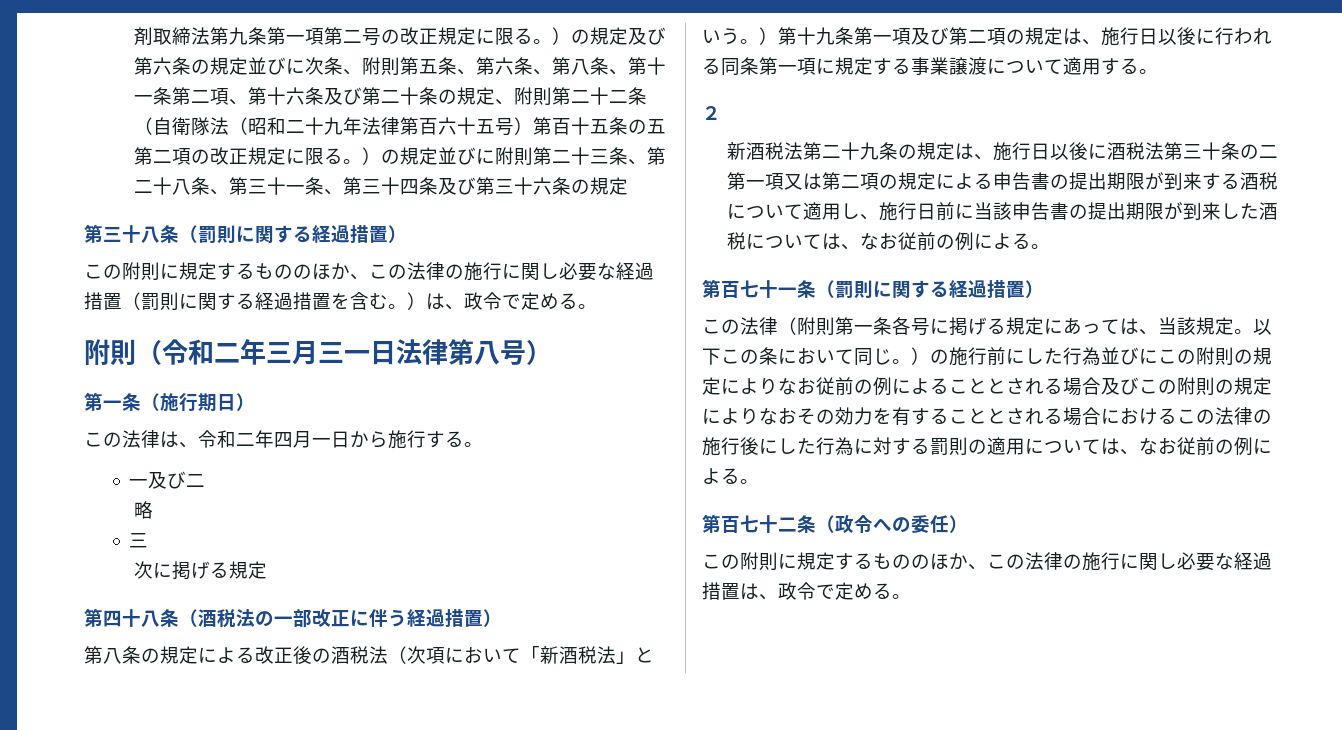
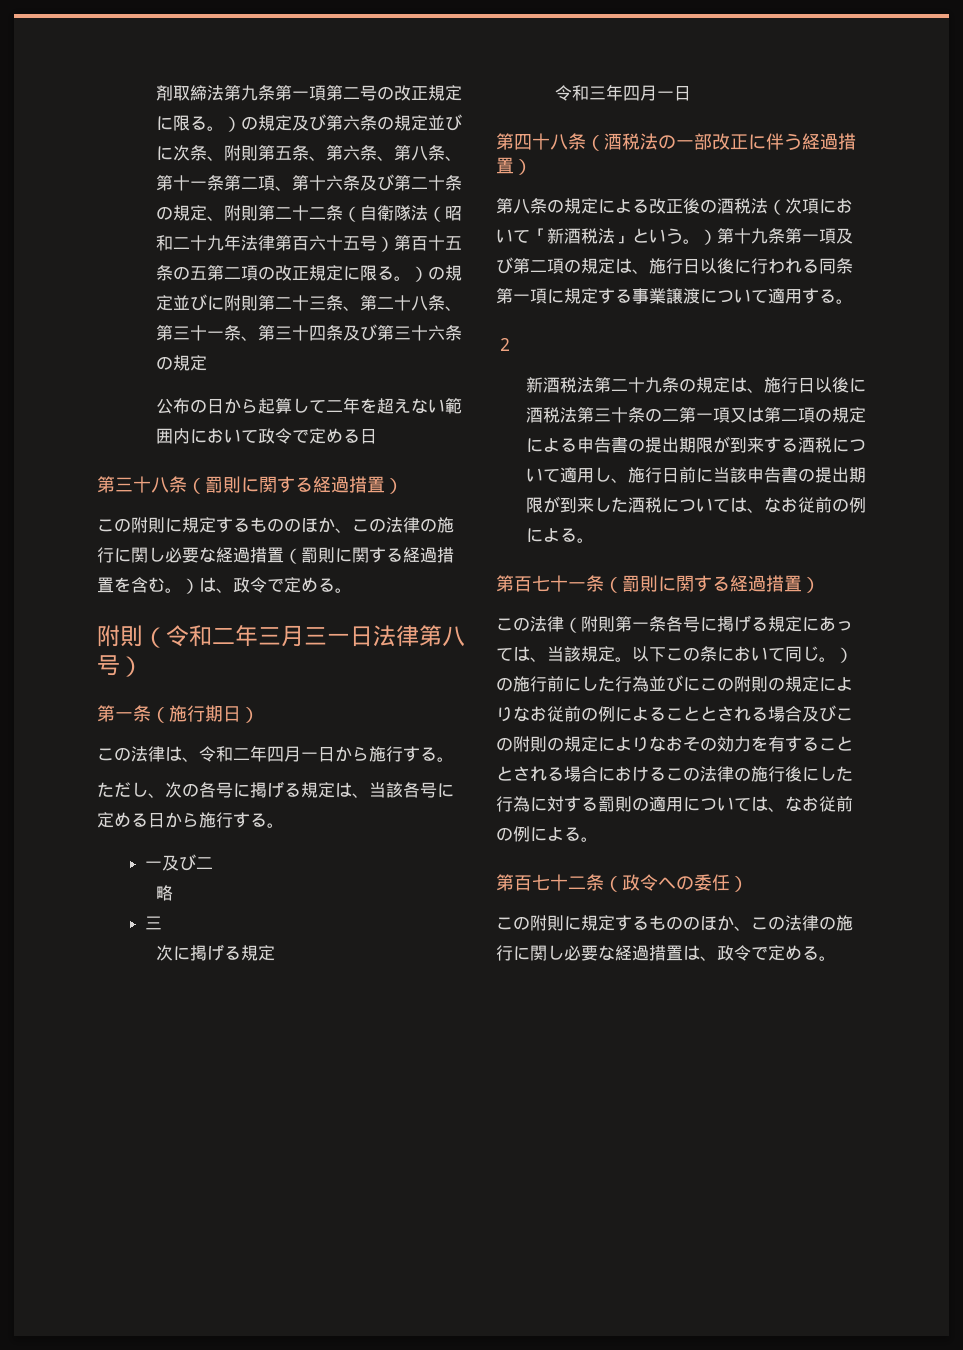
+ 公布の日から起算して二年を超えない範囲内において政令で定める日
+ ただし、次の各号に掲げる規定は、当該各号に定める日から施行する。
+ 令和三年四月一日

